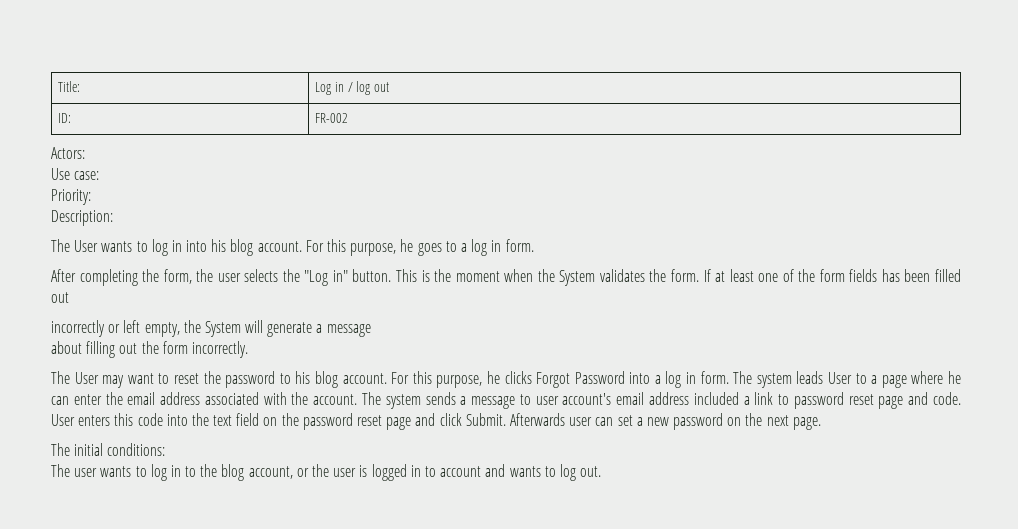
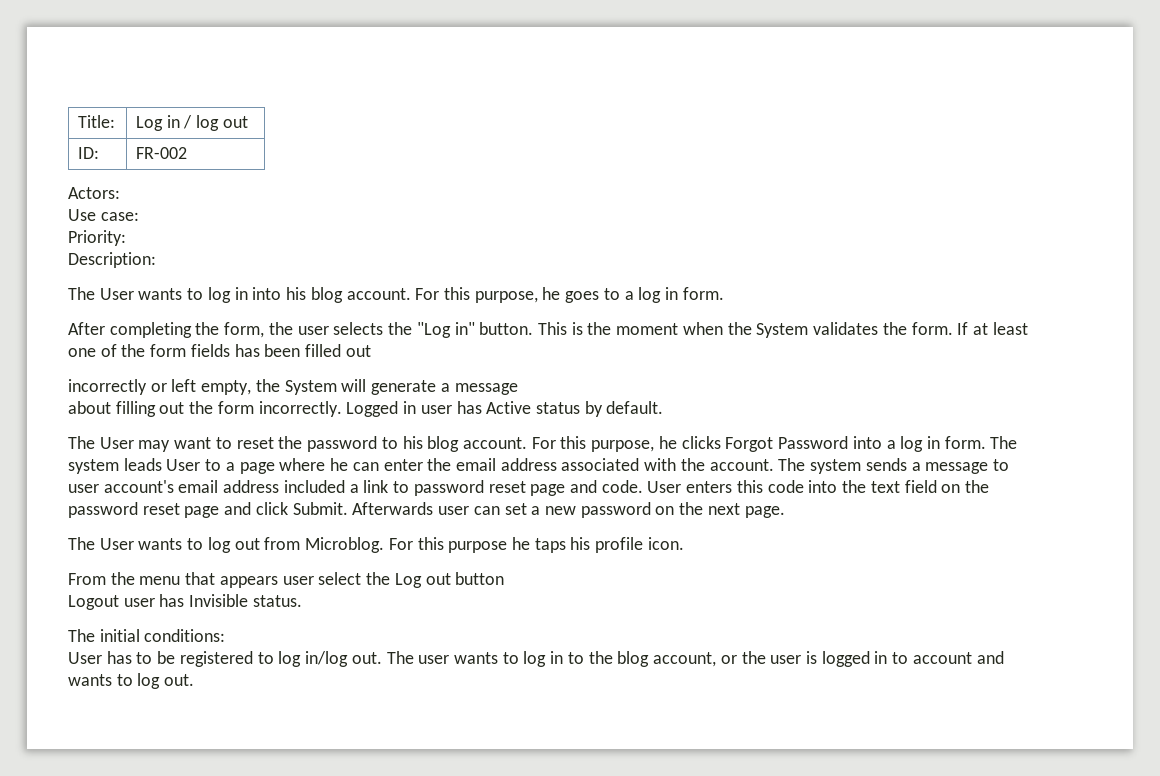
+ Logged in user has Active status by default.
+ The User wants to log out from Microblog. For this purpose he taps his profile icon.
+ From the menu that appears user select the Log out button
+ Logout user has Invisible status.
  The initial conditions:
- The user wants to log in to the blog account, or the user is logged in to account and wants to log out.
+ User has to be registered to log in/log out. The user wants to log in to the blog account, or the user is logged in to account and wants to log out.

